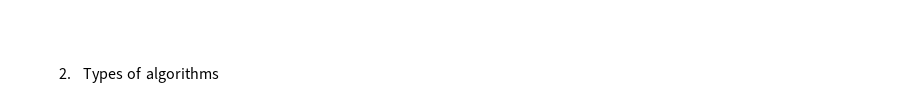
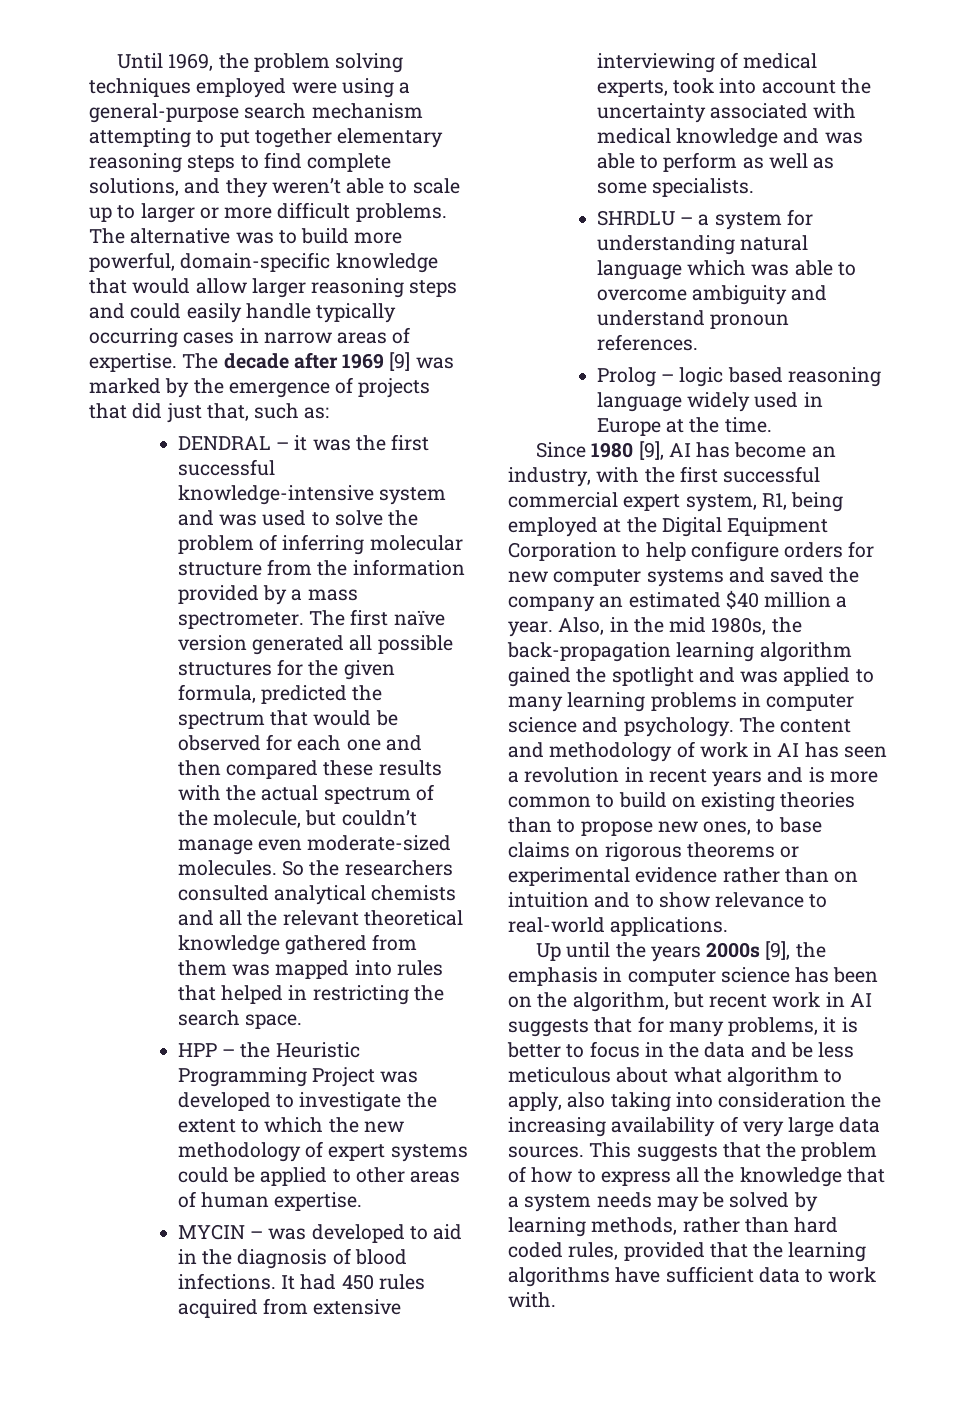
- 2. Types of algorithms
+ Until 1969, the problem solving techniques employed were using a general-purpose search mechanism attempting to put together elementary reasoning steps to find complete solutions, and they weren’t able to scale up to larger or more difficult problems. The alternative was to build more powerful, domain-specific knowledge that would allow larger reasoning steps and could easily handle typically occurring cases in narrow areas of expertise. The decade after 1969 [9] was marked by the emergence of projects that did just that, such as:
+ DENDRAL – it was the first successful knowledge-intensive system and was used to solve the problem of inferring molecular structure from the information provided by a mass spectrometer. The first naïve version generated all possible structures for the given formula, predicted the spectrum that would be observed for each one and then compared these results with the actual spectrum of the molecule, but couldn’t manage even moderate-sized molecules. So the researchers consulted analytical chemists and all the relevant theoretical knowledge gathered from them was mapped into rules that helped in restricting the search space.
+ HPP – the Heuristic Programming Project was developed to investigate the extent to which the new methodology of expert systems could be applied to other areas of human expertise.
+ MYCIN – was developed to aid in the diagnosis of blood infections. It had 450 rules acquired from extensive interviewing of medical experts, took into account the uncertainty associated with medical knowledge and was able to perform as well as some specialists.
+ SHRDLU – a system for understanding natural language which was able to overcome ambiguity and understand pronoun references.
+ Prolog – logic based reasoning language widely used in Europe at the time.
+ Since 1980 [9], AI has become an industry, with the first successful commercial expert system, R1, being employed at the Digital Equipment Corporation to help configure orders for new computer systems and saved the company an estimated $40 million a year. Also, in the mid 1980s, the back-propagation learning algorithm gained the spotlight and was applied to many learning problems in computer science and psychology. The content and methodology of work in AI has seen a revolution in recent years and is more common to build on existing theories than to propose new ones, to base claims on rigorous theorems or experimental evidence rather than on intuition and to show relevance to real-world applications.
+ Up until the years 2000s [9], the emphasis in computer science has been on the algorithm, but recent work in AI suggests that for many problems, it is better to focus in the data and be less meticulous about what algorithm to apply, also taking into consideration the increasing availability of very large data sources. This suggests that the problem of how to express all the knowledge that a system needs may be solved by learning methods, rather than hard coded rules, provided that the learning algorithms have sufficient data to work with.

